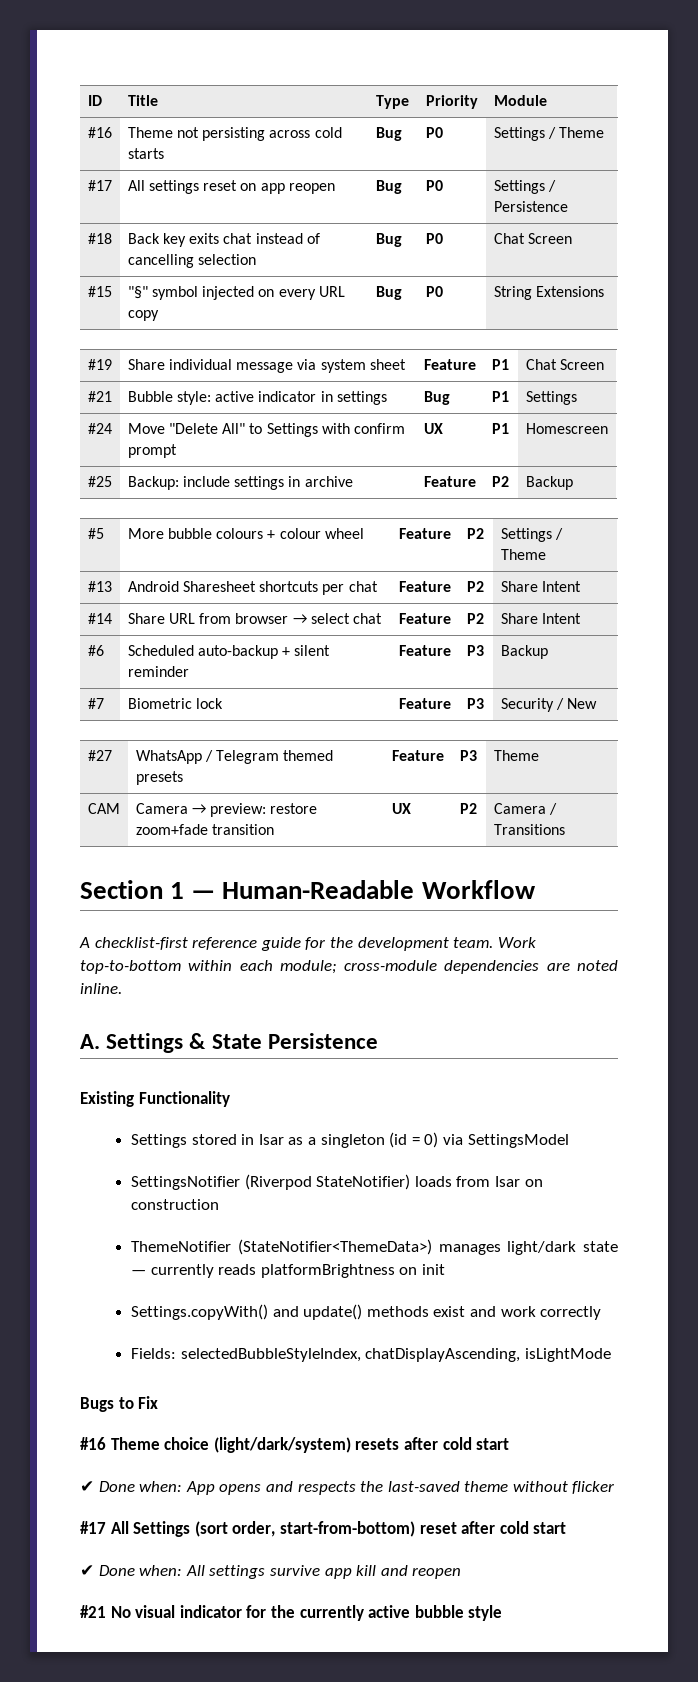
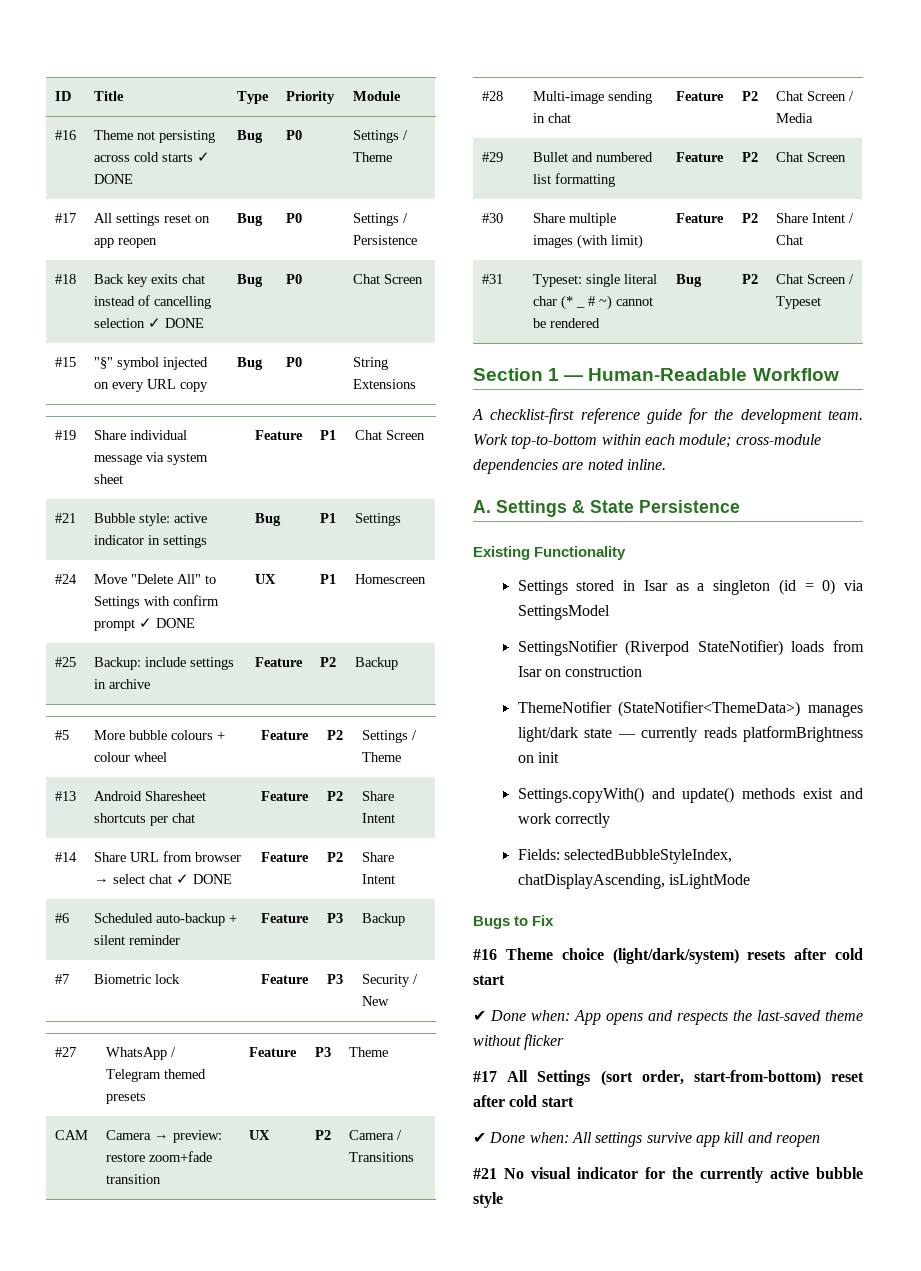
- #16 | Theme not persisting across cold starts | Bug | P0 | Settings / Theme
+ #16 | Theme not persisting across cold starts ✓ DONE | Bug | P0 | Settings / Theme
- #18 | Back key exits chat instead of cancelling selection | Bug | P0 | Chat Screen
+ #18 | Back key exits chat instead of cancelling selection ✓ DONE | Bug | P0 | Chat Screen
- #24 | Move "Delete All" to Settings with confirm prompt | UX | P1 | Homescreen
+ #24 | Move "Delete All" to Settings with confirm prompt ✓ DONE | UX | P1 | Homescreen
- #14 | Share URL from browser → select chat | Feature | P2 | Share Intent
+ #14 | Share URL from browser → select chat ✓ DONE | Feature | P2 | Share Intent
+ #28 | Multi-image sending in chat | Feature | P2 | Chat Screen / Media
+ #29 | Bullet and numbered list formatting | Feature | P2 | Chat Screen
+ #30 | Share multiple images (with limit) | Feature | P2 | Share Intent / Chat
+ #31 | Typeset: single literal char (* _ # ~) cannot be rendered | Bug | P2 | Chat Screen / Typeset

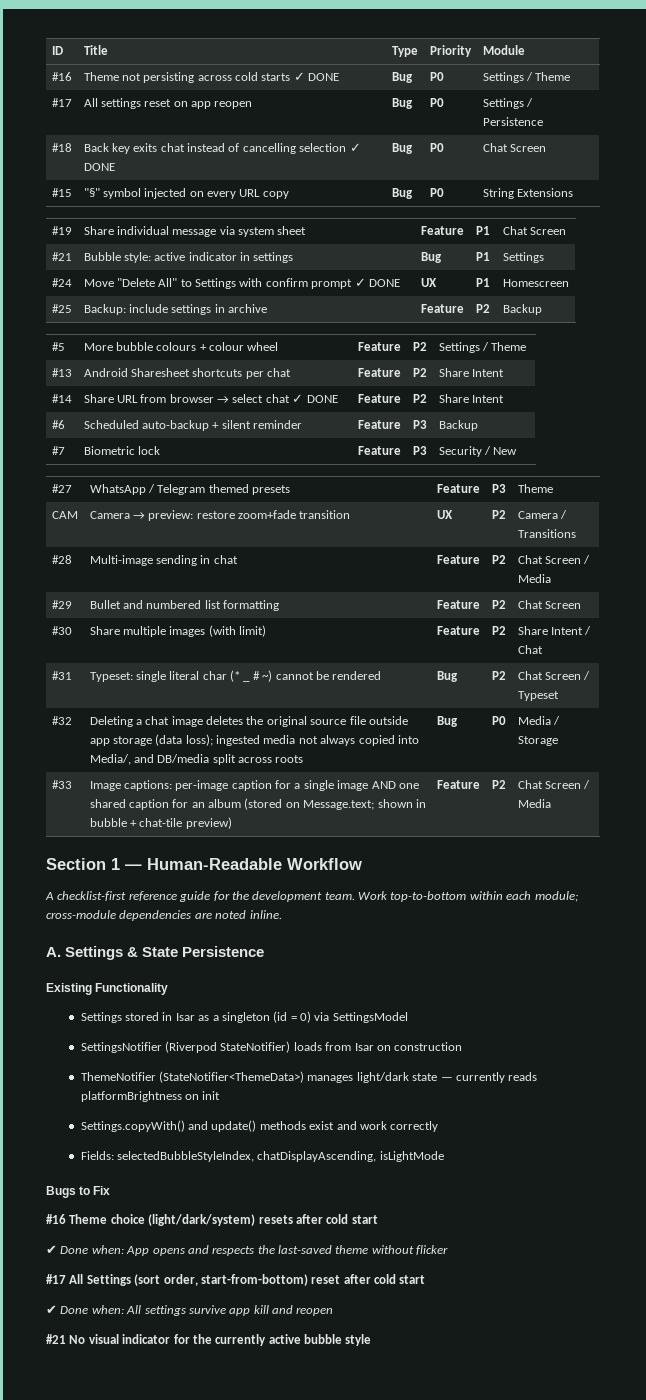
+ #32 | Deleting a chat image deletes the original source file outside app storage (data loss); ingested media not always copied into Media/, and DB/media split across roots | Bug | P0 | Media / Storage
+ #33 | Image captions: per-image caption for a single image AND one shared caption for an album (stored on Message.text; shown in bubble + chat-tile preview) | Feature | P2 | Chat Screen / Media

